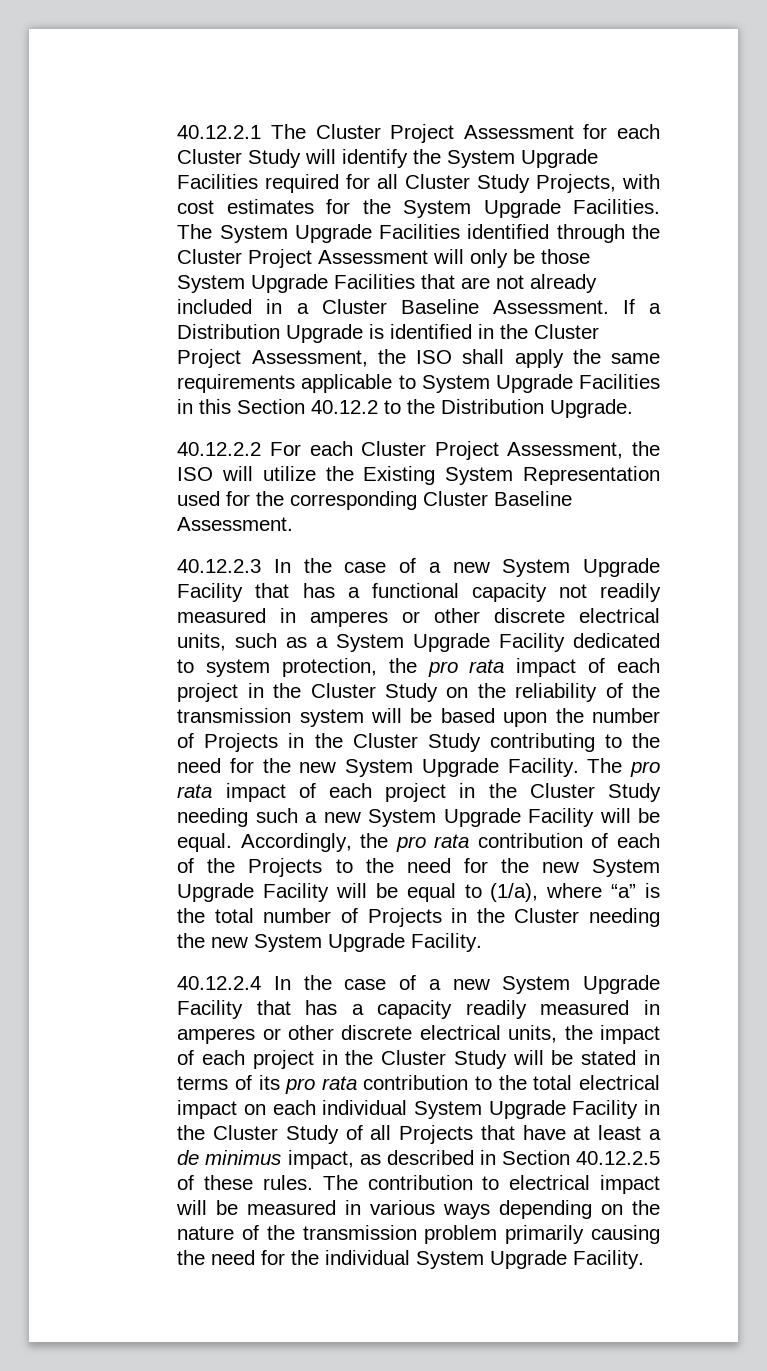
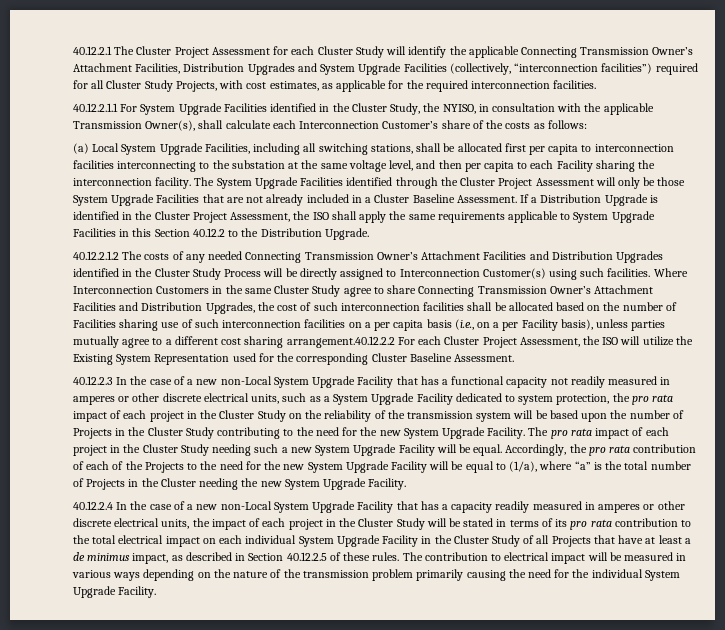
- 40.12.2.1 The Cluster Project Assessment for each Cluster Study will identify the System Upgrade Facilities required for all Cluster Study Projects, with cost estimates for the System Upgrade Facilities.
+ 40.12.2.1 The Cluster Project Assessment for each Cluster Study will identify the applicable Connecting Transmission Owner’s Attachment Facilities, Distribution Upgrades and System Upgrade Facilities (collectively, “interconnection facilities”) required for all Cluster Study Projects, with cost estimates, as applicable for the required interconnection facilities.
+ 40.12.2.1.1 For System Upgrade Facilities identified in the Cluster Study, the NYISO, in consultation with the applicable Transmission Owner(s), shall calculate each Interconnection Customer’s share of the costs as follows:
+ (a) Local System Upgrade Facilities, including all switching stations, shall be allocated first per capita to interconnection facilities interconnecting to the substation at the same voltage level, and then per capita to each Facility sharing the interconnection facility.
- 40.12.2.2 For each Cluster Project Assessment, the ISO will utilize the Existing System Representation used for the corresponding Cluster Baseline Assessment.
+ 40.12.2.1.2 The costs of any needed Connecting Transmission Owner’s Attachment Facilities and Distribution Upgrades identified in the Cluster Study Process will be directly assigned to Interconnection Customer(s) using such facilities. Where Interconnection Customers in the same Cluster Study agree to share Connecting Transmission Owner’s Attachment Facilities and Distribution Upgrades, the cost of such interconnection facilities shall be allocated based on the number of Facilities sharing use of such interconnection facilities on a per capita basis (i.e., on a per Facility basis), unless parties mutually agree to a different cost sharing arrangement.40.12.2.2 For each Cluster Project Assessment, the ISO will utilize the Existing System Representation used for the corresponding Cluster Baseline Assessment.
- 40.12.2.3 In the case of a new System Upgrade Facility that has a functional capacity not readily measured in amperes or other discrete electrical units, such as a System Upgrade Facility dedicated to system protection, the pro rata impact of each project in the Cluster Study on the reliability of the transmission system will be based upon the number of Projects in the Cluster Study contributing to the need for the new System Upgrade Facility.
+ 40.12.2.3 In the case of a new non-Local System Upgrade Facility that has a functional capacity not readily measured in amperes or other discrete electrical units, such as a System Upgrade Facility dedicated to system protection, the pro rata impact of each project in the Cluster Study on the reliability of the transmission system will be based upon the number of Projects in the Cluster Study contributing to the need for the new System Upgrade Facility.
- 40.12.2.4 In the case of a new System Upgrade Facility that has a capacity readily measured in amperes or other discrete electrical units, the impact of each project in the Cluster Study will be stated in terms of its pro rata contribution to the total electrical impact on each individual System Upgrade Facility in the Cluster Study of all Projects that have at least a de minimus impact, as described in Section 40.12.2.5 of these rules.
+ 40.12.2.4 In the case of a new non-Local System Upgrade Facility that has a capacity readily measured in amperes or other discrete electrical units, the impact of each project in the Cluster Study will be stated in terms of its pro rata contribution to the total electrical impact on each individual System Upgrade Facility in the Cluster Study of all Projects that have at least a de minimus impact, as described in Section 40.12.2.5 of these rules.

